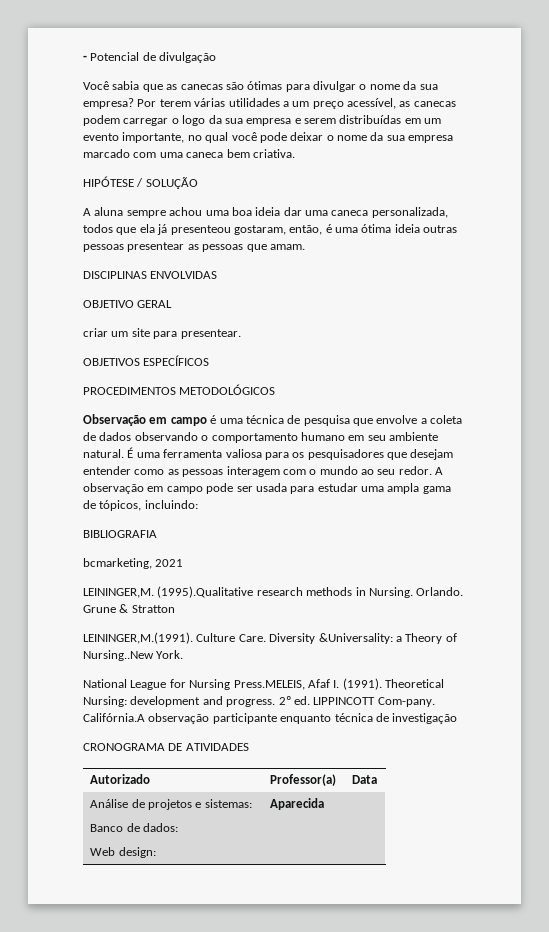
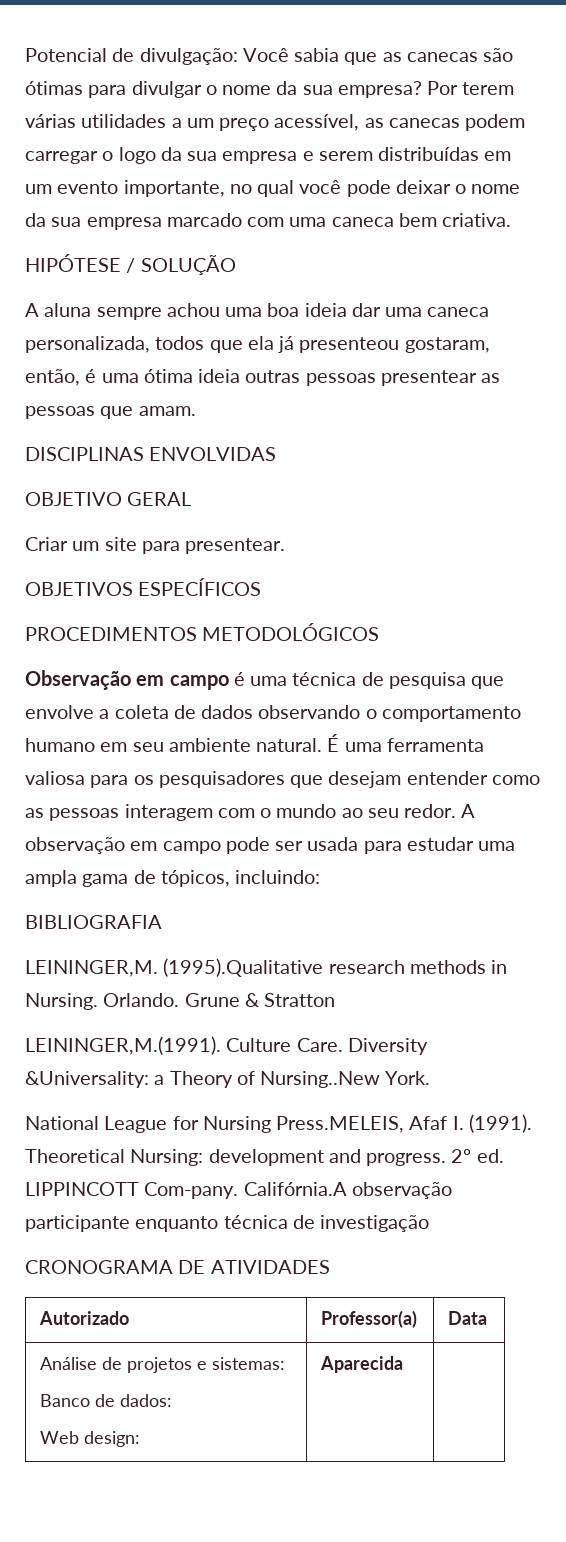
- - Potencial de divulgação
- Você sabia que as canecas são ótimas para divulgar o nome da sua empresa?
+ Potencial de divulgação: Você sabia que as canecas são ótimas para divulgar o nome da sua empresa?
- criar um site para presentear.
+ Criar um site para presentear.
- bcmarketing, 2021

